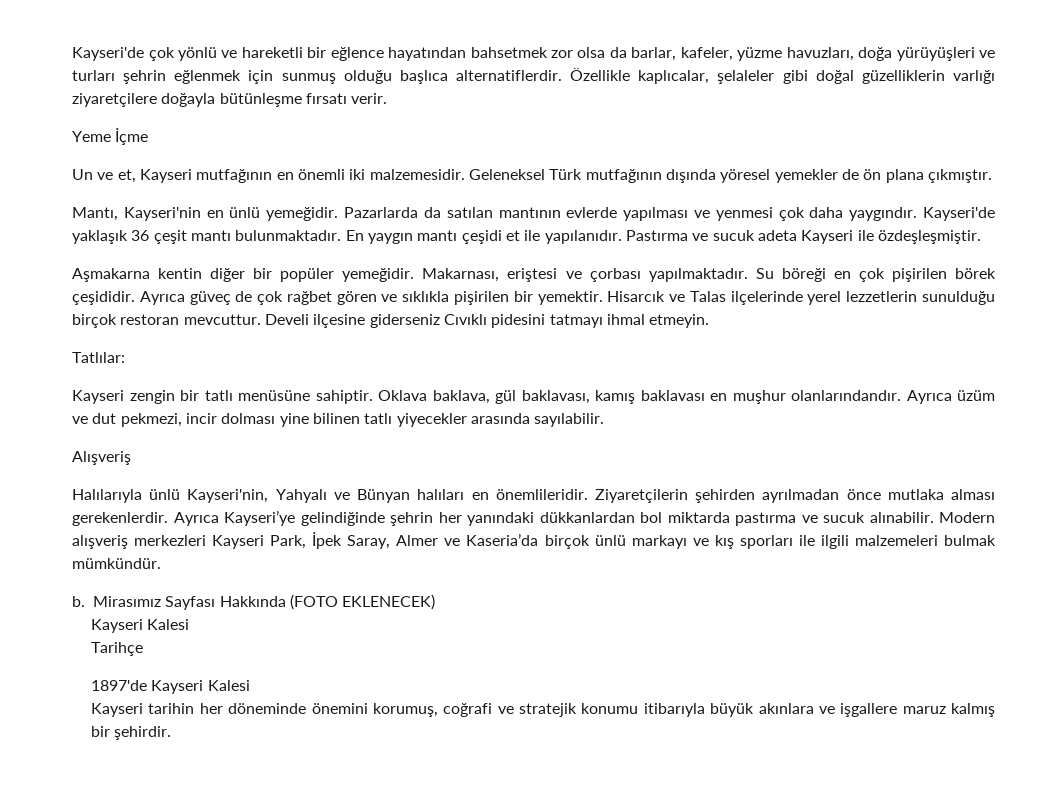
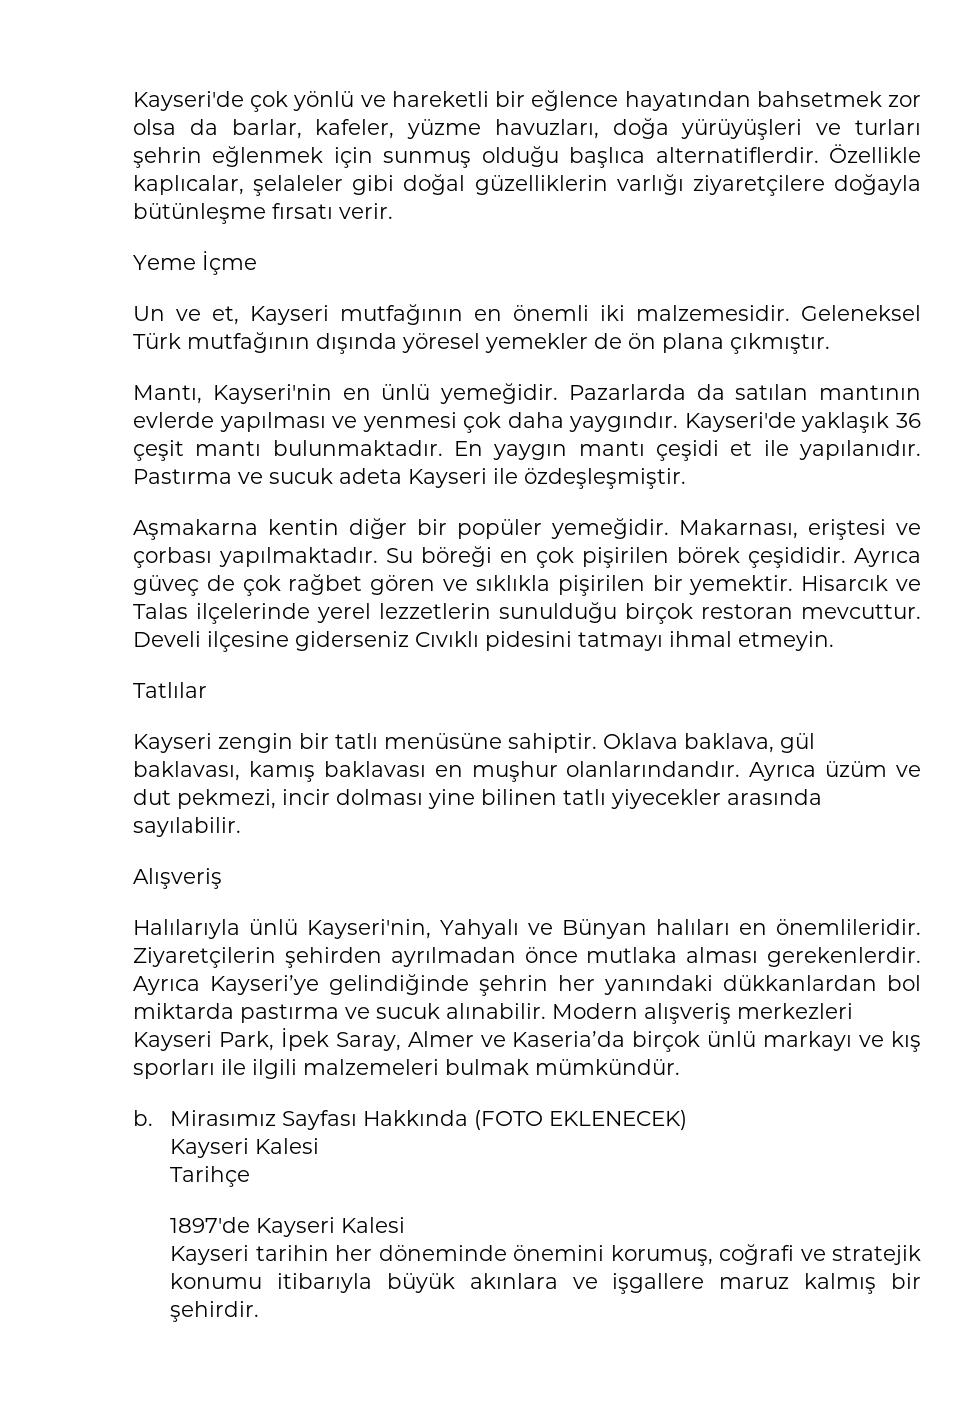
- Tatlılar:
+ Tatlılar

